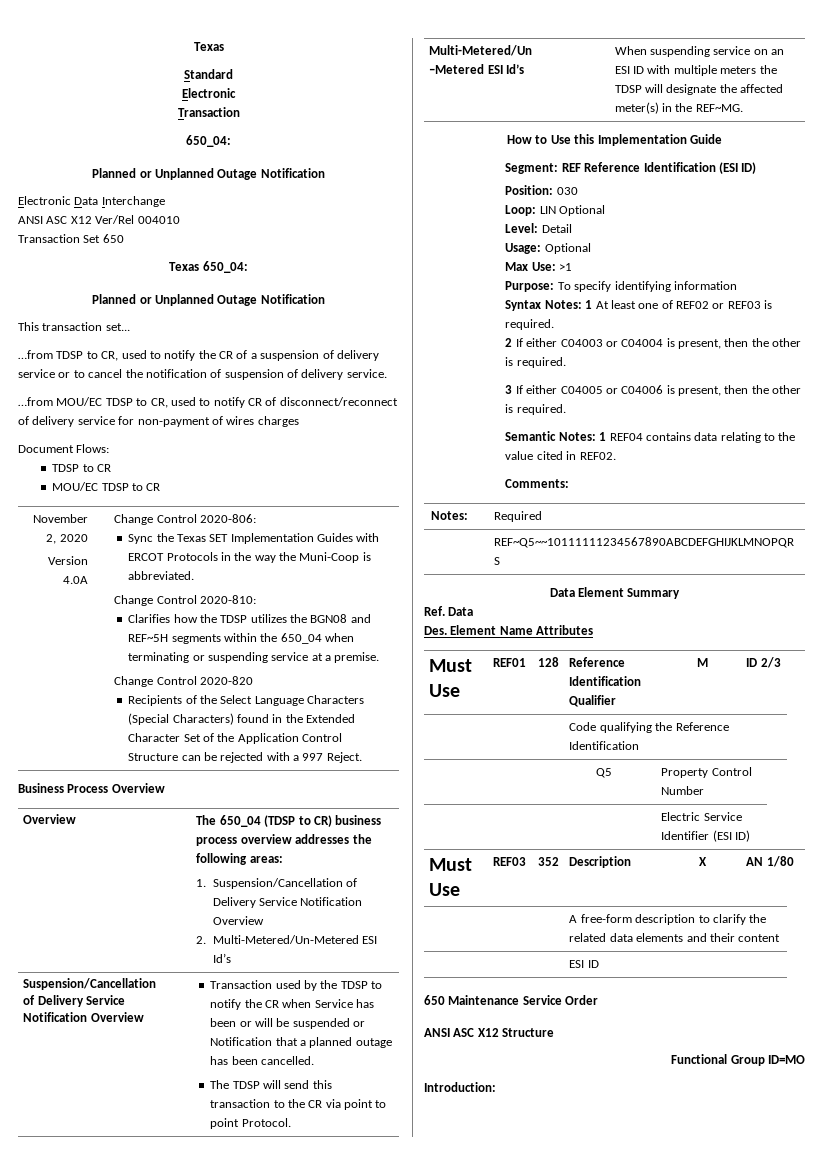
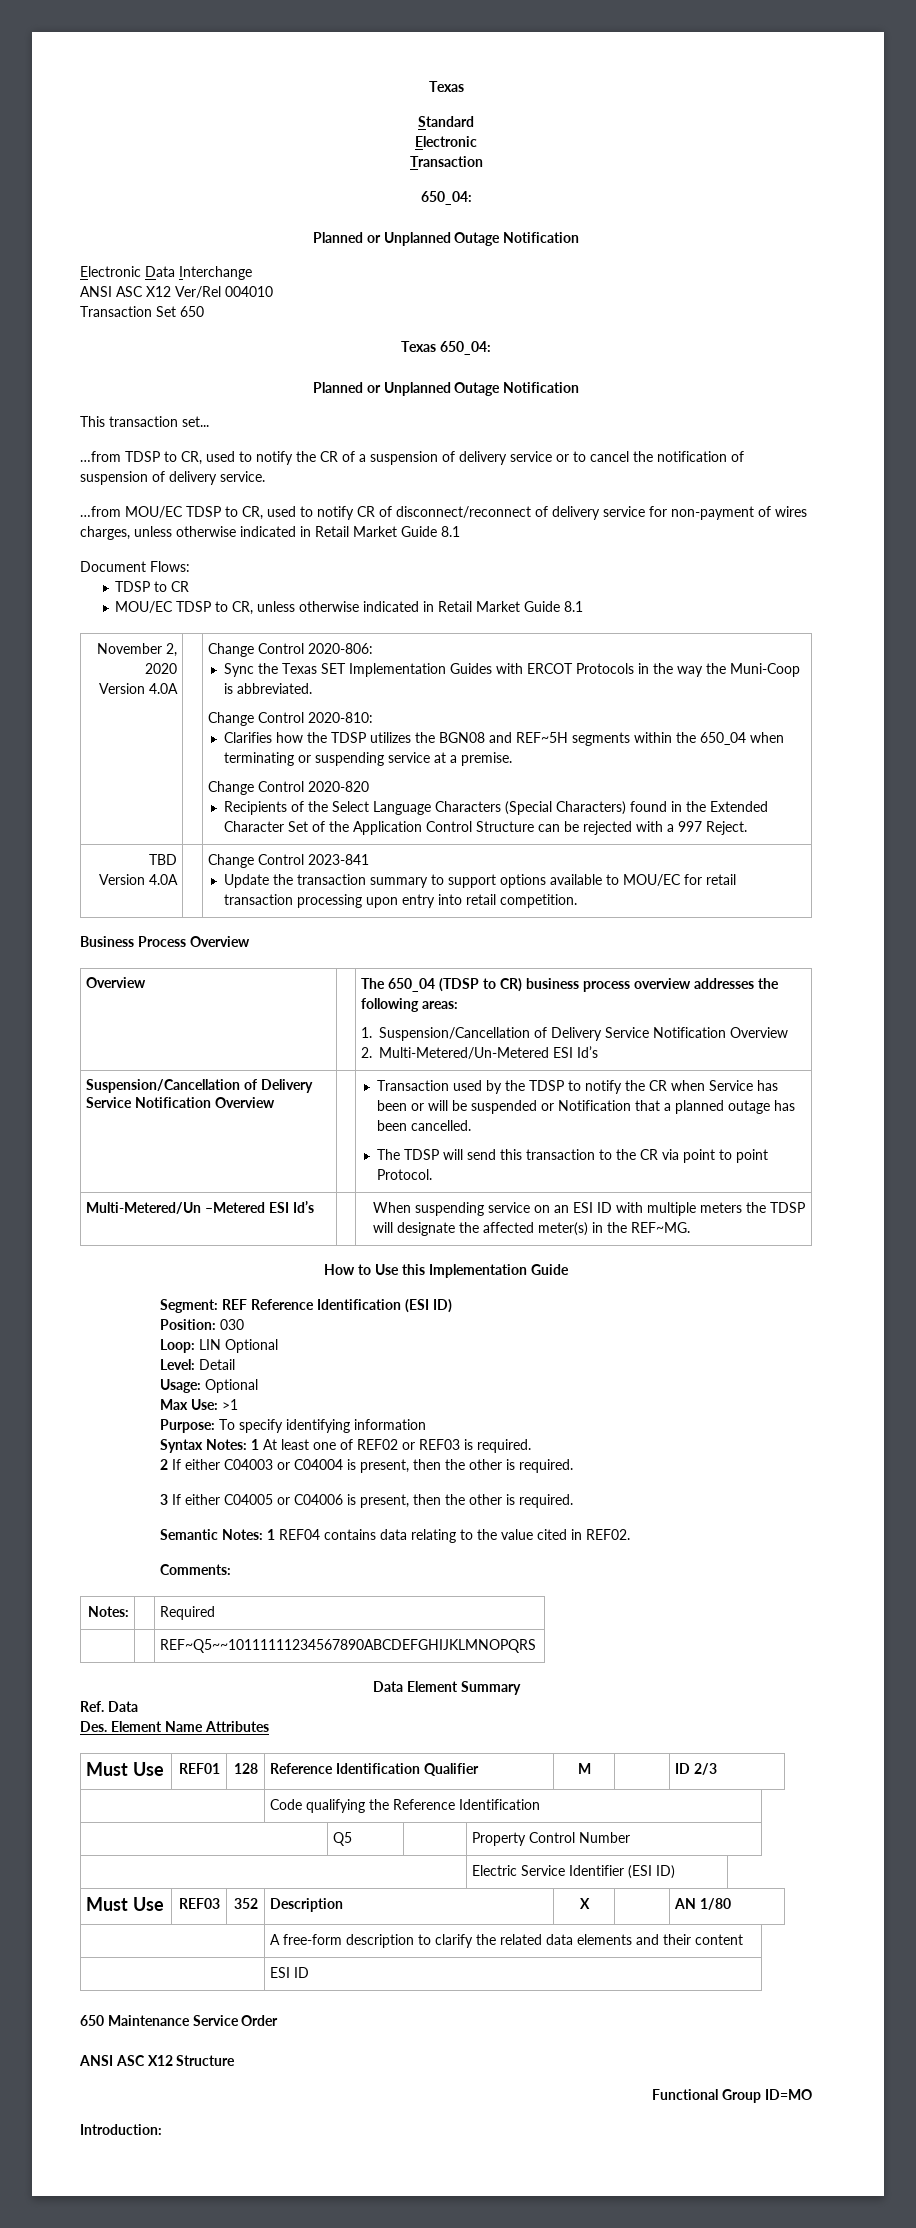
- …from MOU/EC TDSP to CR, used to notify CR of disconnect/reconnect of delivery service for non-payment of wires charges
+ …from MOU/EC TDSP to CR, used to notify CR of disconnect/reconnect of delivery service for non-payment of wires charges, unless otherwise indicated in Retail Market Guide 8.1
- MOU/EC TDSP to CR
+ MOU/EC TDSP to CR, unless otherwise indicated in Retail Market Guide 8.1
+ TBD
+ Version 4.0A | | Change Control 2023-841
+ Update the transaction summary to support options available to MOU/EC for retail transaction processing upon entry into retail competition.

